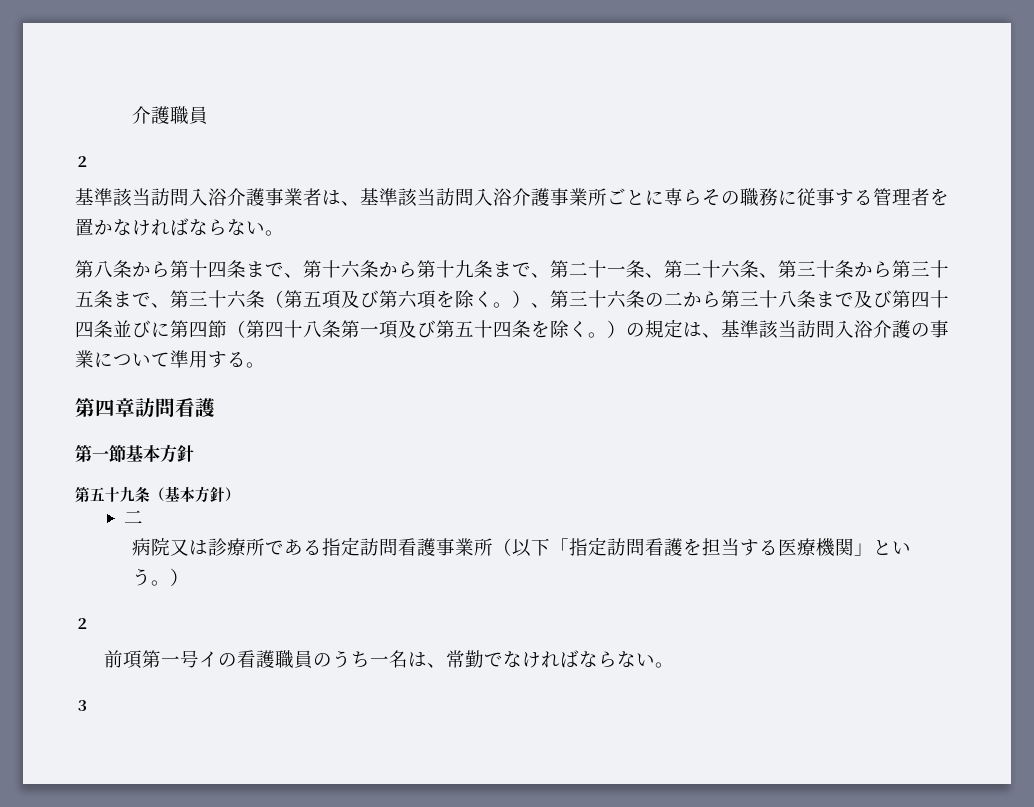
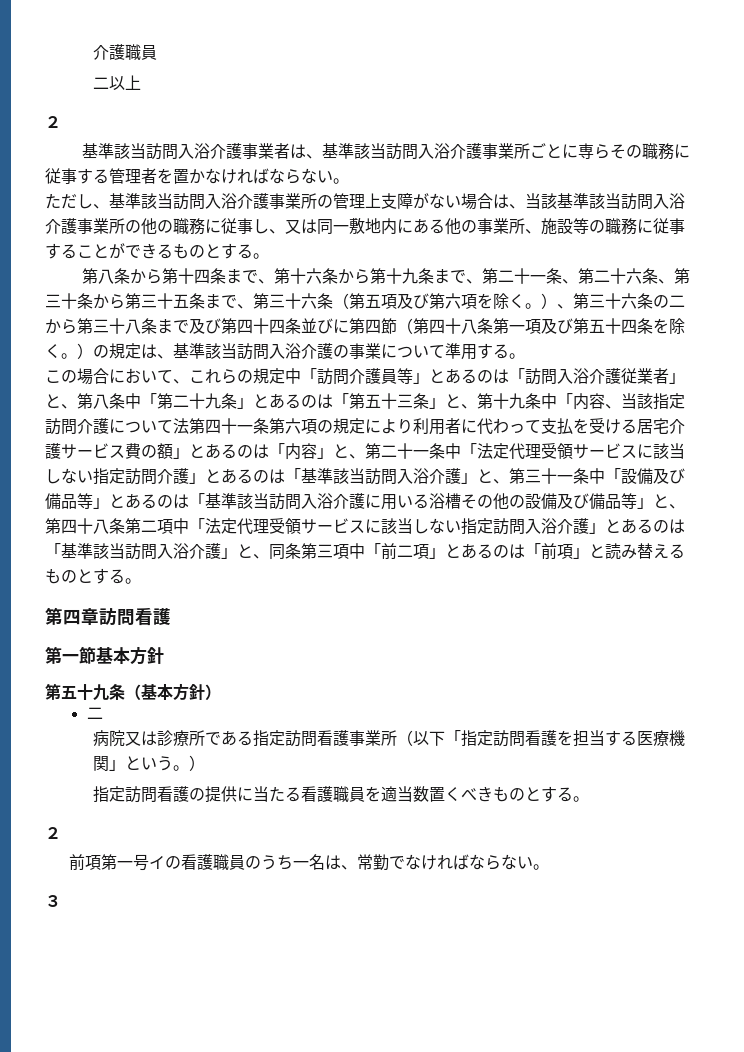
+ 二以上
+ ただし、基準該当訪問入浴介護事業所の管理上支障がない場合は、当該基準該当訪問入浴介護事業所の他の職務に従事し、又は同一敷地内にある他の事業所、施設等の職務に従事することができるものとする。
+ この場合において、これらの規定中「訪問介護員等」とあるのは「訪問入浴介護従業者」と、第八条中「第二十九条」とあるのは「第五十三条」と、第十九条中「内容、当該指定訪問介護について法第四十一条第六項の規定により利用者に代わって支払を受ける居宅介護サービス費の額」とあるのは「内容」と、第二十一条中「法定代理受領サービスに該当しない指定訪問介護」とあるのは「基準該当訪問入浴介護」と、第三十一条中「設備及び備品等」とあるのは「基準該当訪問入浴介護に用いる浴槽その他の設備及び備品等」と、第四十八条第二項中「法定代理受領サービスに該当しない指定訪問入浴介護」とあるのは「基準該当訪問入浴介護」と、同条第三項中「前二項」とあるのは「前項」と読み替えるものとする。
+ 指定訪問看護の提供に当たる看護職員を適当数置くべきものとする。

